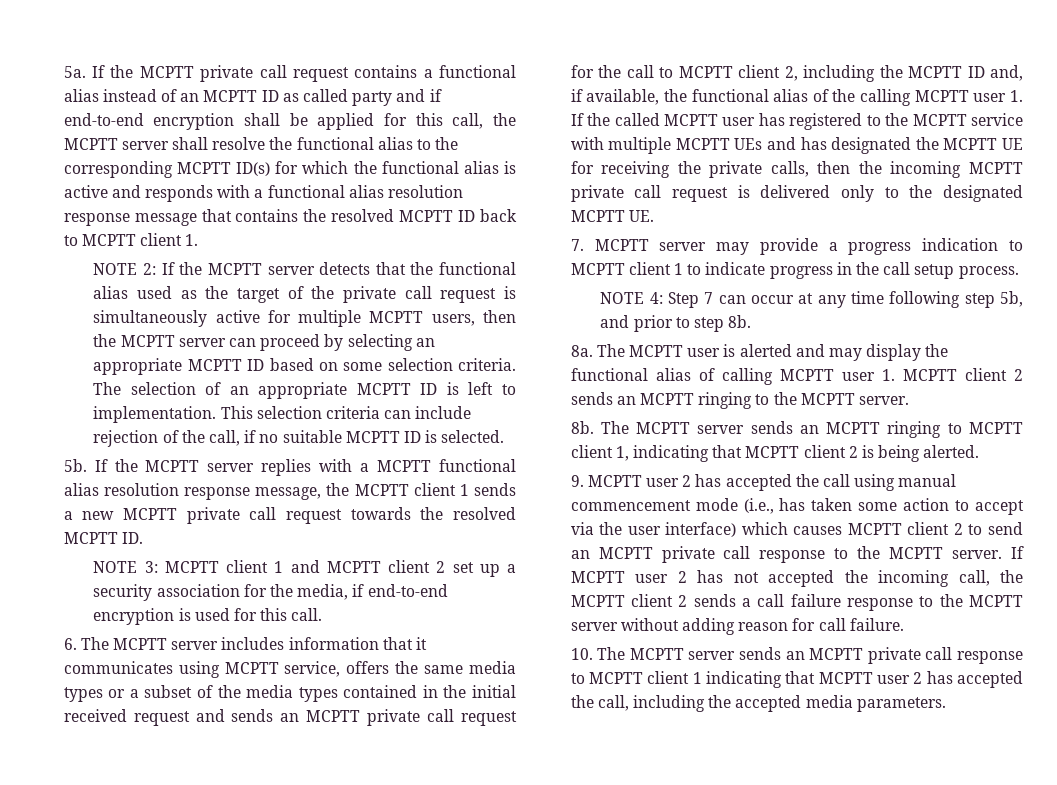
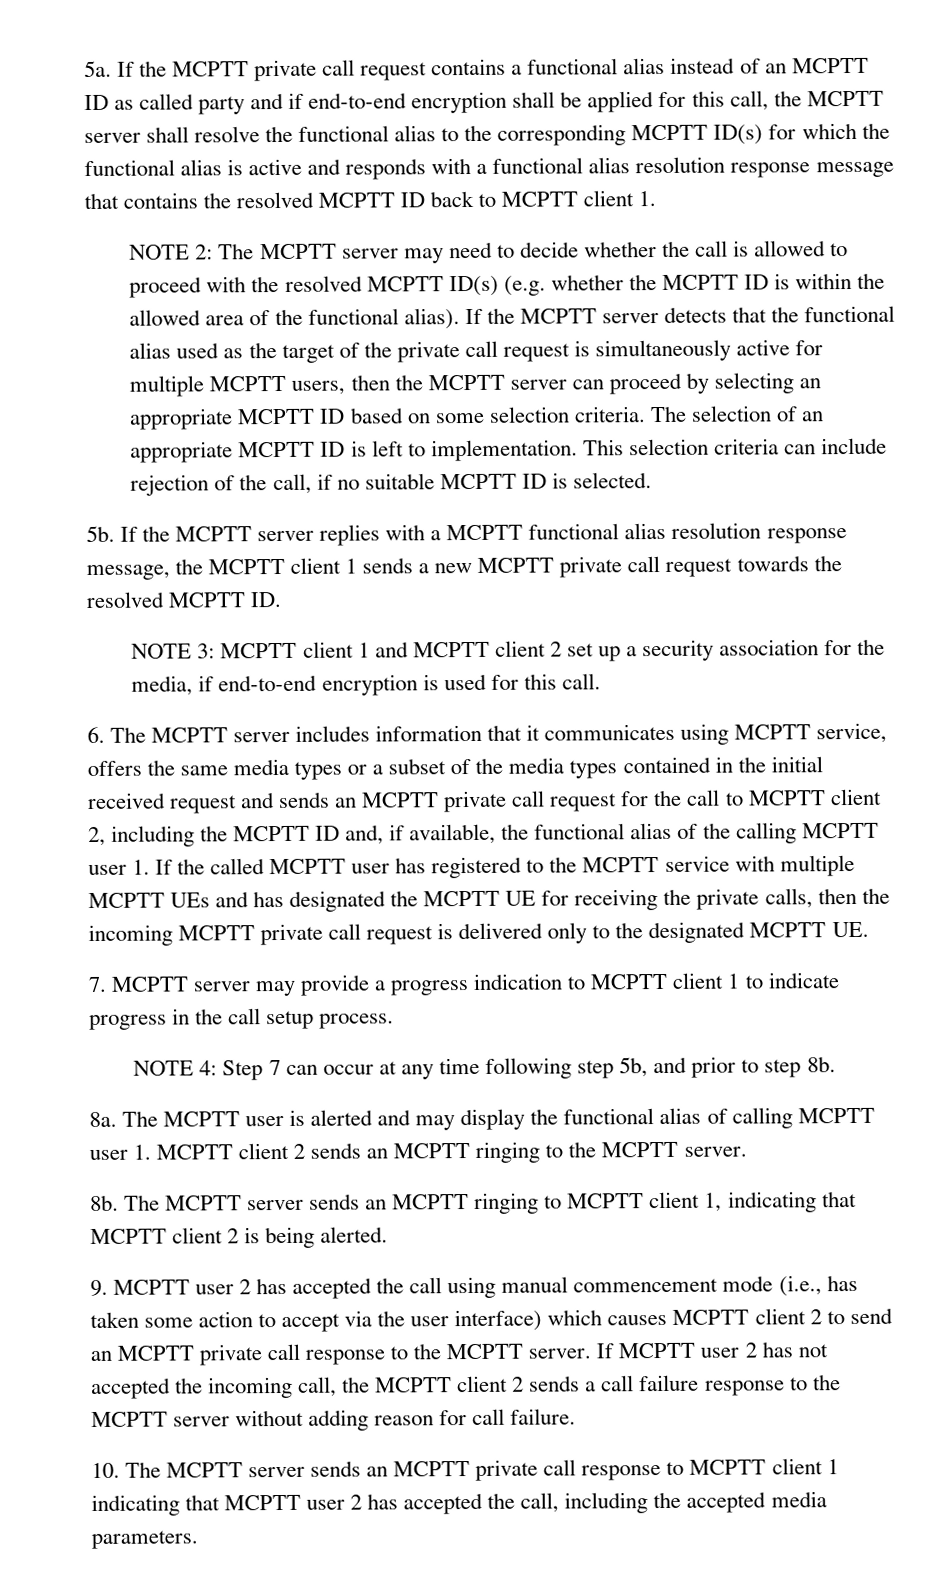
- NOTE 2: If the MCPTT server detects that the functional alias used as the target of the private call request is simultaneously active for multiple MCPTT users, then the MCPTT server can proceed by selecting an appropriate MCPTT ID based on some selection criteria.
+ NOTE 2: The MCPTT server may need to decide whether the call is allowed to proceed with the resolved MCPTT ID(s) (e.g. whether the MCPTT ID is within the allowed area of the functional alias). If the MCPTT server detects that the functional alias used as the target of the private call request is simultaneously active for multiple MCPTT users, then the MCPTT server can proceed by selecting an appropriate MCPTT ID based on some selection criteria.

